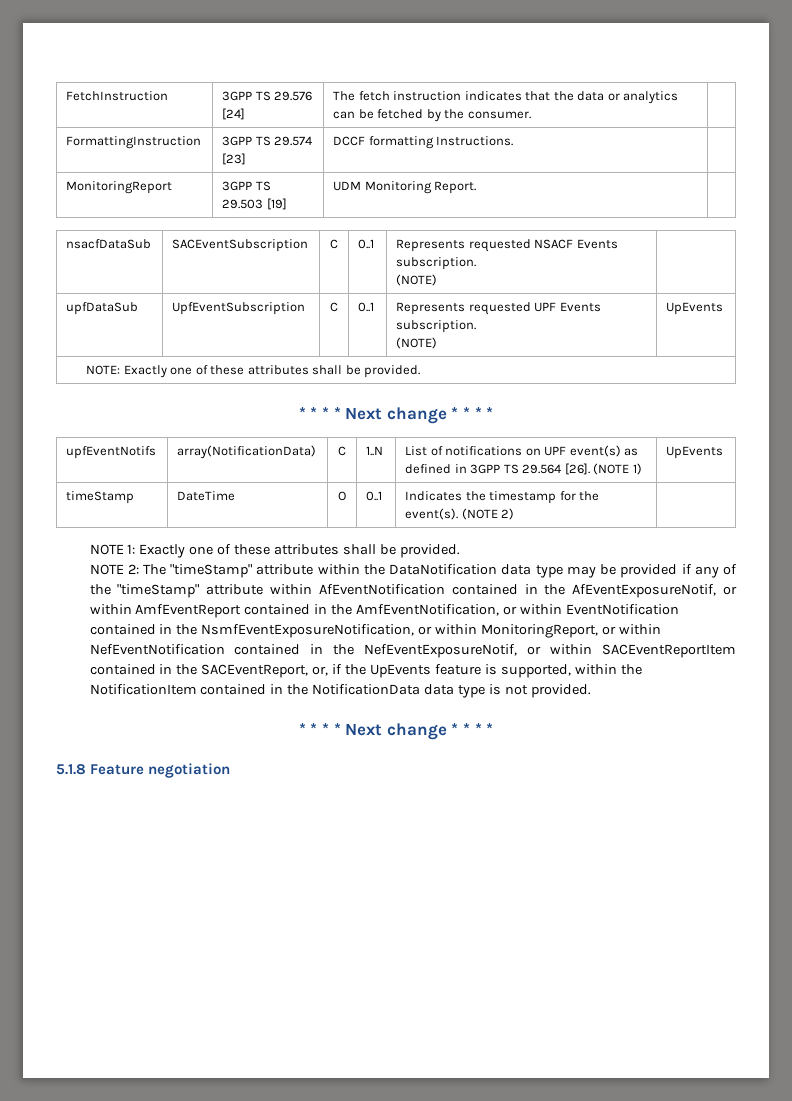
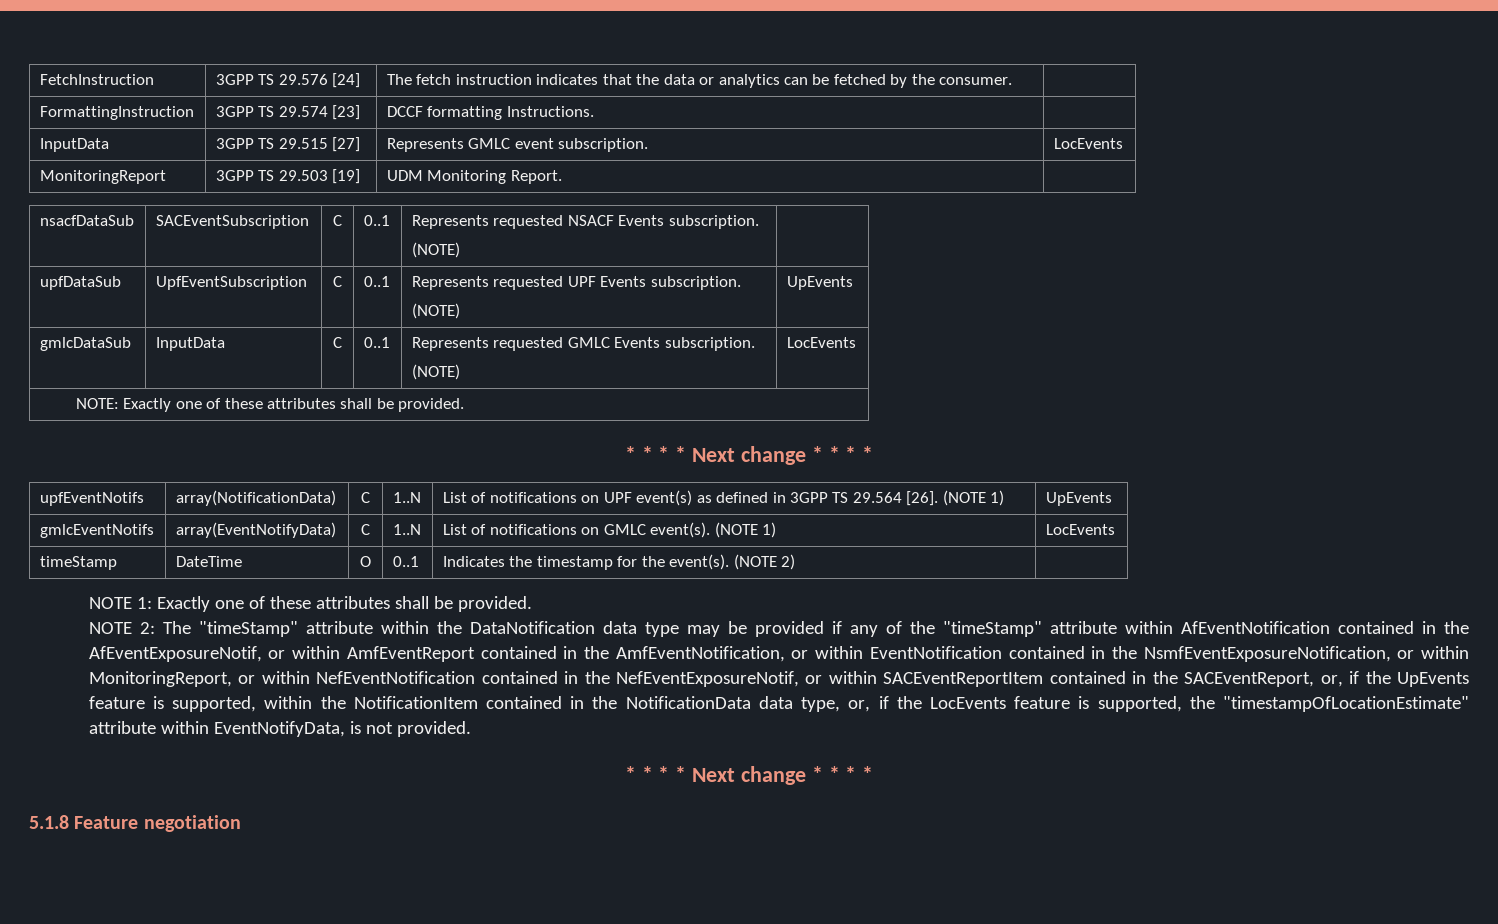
+ InputData | 3GPP TS 29.515 [27] | Represents GMLC event subscription. | LocEvents
+ gmlcDataSub | InputData | C | 0..1 | Represents requested GMLC Events subscription.
+ (NOTE) | LocEvents
+ gmlcEventNotifs | array(EventNotifyData) | C | 1..N | List of notifications on GMLC event(s). (NOTE 1) | LocEvents
- The "timeStamp" attribute within the DataNotification data type may be provided if any of the "timeStamp" attribute within AfEventNotification contained in the AfEventExposureNotif, or within AmfEventReport contained in the AmfEventNotification, or within EventNotification contained in the NsmfEventExposureNotification, or within MonitoringReport, or within NefEventNotification contained in the NefEventExposureNotif, or within SACEventReportItem contained in the SACEventReport, or, if the UpEvents feature is supported, within the NotificationItem contained in the NotificationData data type is not provided.
+ The "timeStamp" attribute within the DataNotification data type may be provided if any of the "timeStamp" attribute within AfEventNotification contained in the AfEventExposureNotif, or within AmfEventReport contained in the AmfEventNotification, or within EventNotification contained in the NsmfEventExposureNotification, or within MonitoringReport, or within NefEventNotification contained in the NefEventExposureNotif, or within SACEventReportItem contained in the SACEventReport, or, if the UpEvents feature is supported, within the NotificationItem contained in the NotificationData data type, or, if the LocEvents feature is supported, the "timestampOfLocationEstimate" attribute within EventNotifyData, is not provided.

